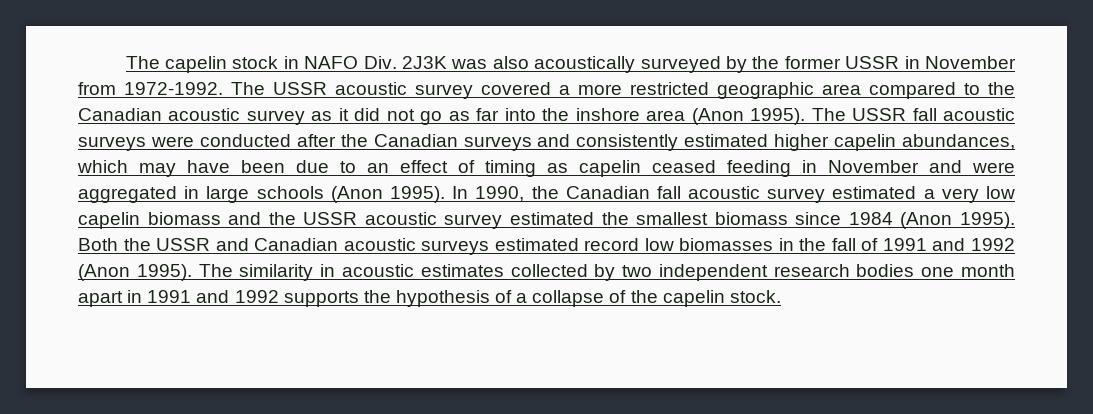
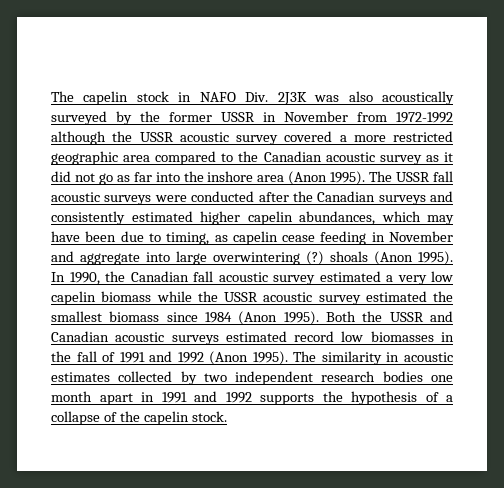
- The capelin stock in NAFO Div. 2J3K was also acoustically surveyed by the former USSR in November from 1972-1992. The USSR acoustic survey covered a more restricted geographic area compared to the Canadian acoustic survey as it did not go as far into the inshore area (Anon 1995).
+ The capelin stock in NAFO Div. 2J3K was also acoustically surveyed by the former USSR in November from 1972-1992 although the USSR acoustic survey covered a more restricted geographic area compared to the Canadian acoustic survey as it did not go as far into the inshore area (Anon 1995).
- The USSR fall acoustic surveys were conducted after the Canadian surveys and consistently estimated higher capelin abundances, which may have been due to an effect of timing as capelin ceased feeding in November and were aggregated in large schools (Anon 1995).
+ The USSR fall acoustic surveys were conducted after the Canadian surveys and consistently estimated higher capelin abundances, which may have been due to timing, as capelin cease feeding in November and aggregate into large overwintering (?) shoals (Anon 1995).
- In 1990, the Canadian fall acoustic survey estimated a very low capelin biomass and the USSR acoustic survey estimated the smallest biomass since 1984 (Anon 1995).
+ In 1990, the Canadian fall acoustic survey estimated a very low capelin biomass while the USSR acoustic survey estimated the smallest biomass since 1984 (Anon 1995).

